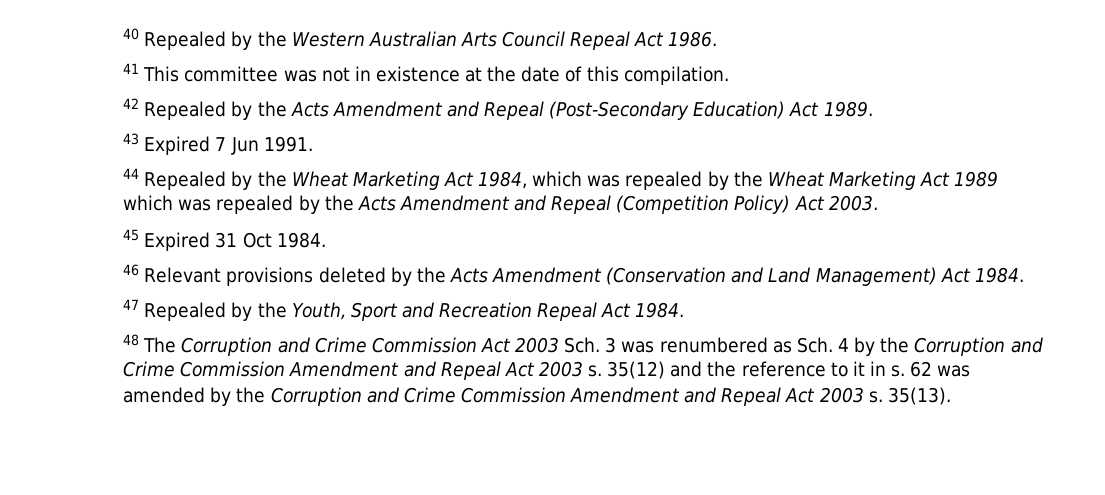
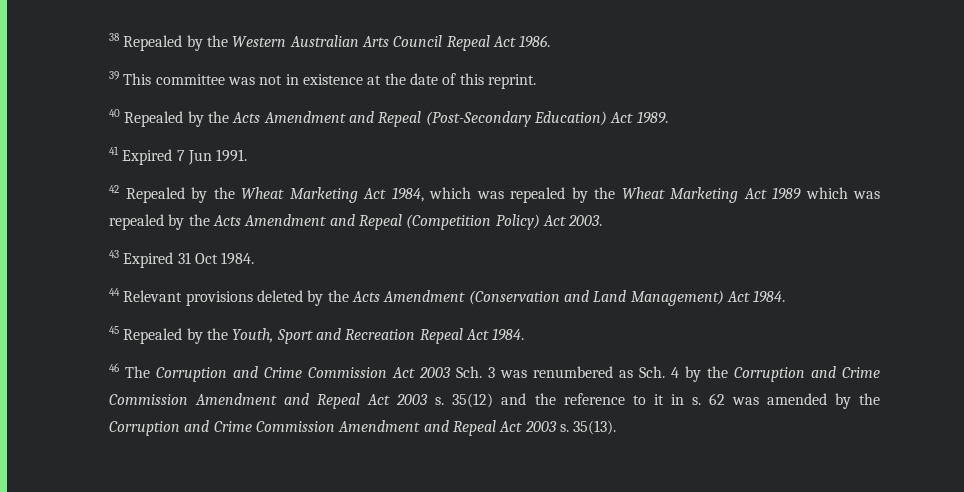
- 40 Repealed by the Western Australian Arts Council Repeal Act 1986.
+ 38 Repealed by the Western Australian Arts Council Repeal Act 1986.
- 41 This committee was not in existence at the date of this compilation.
- 42 Repealed by the Acts Amendment and Repeal (Post-Secondary Education) Act 1989.
+ 39 This committee was not in existence at the date of this reprint.
+ 40 Repealed by the Acts Amendment and Repeal (Post-Secondary Education) Act 1989.
- 43 Expired 7 Jun 1991.
+ 41 Expired 7 Jun 1991.
- 44 Repealed by the Wheat Marketing Act 1984, which was repealed by the Wheat Marketing Act 1989 which was repealed by the Acts Amendment and Repeal (Competition Policy) Act 2003.
+ 42 Repealed by the Wheat Marketing Act 1984, which was repealed by the Wheat Marketing Act 1989 which was repealed by the Acts Amendment and Repeal (Competition Policy) Act 2003.
- 45 Expired 31 Oct 1984.
+ 43 Expired 31 Oct 1984.
- 46 Relevant provisions deleted by the Acts Amendment (Conservation and Land Management) Act 1984.
+ 44 Relevant provisions deleted by the Acts Amendment (Conservation and Land Management) Act 1984.
- 47 Repealed by the Youth, Sport and Recreation Repeal Act 1984.
+ 45 Repealed by the Youth, Sport and Recreation Repeal Act 1984.
- 48 The Corruption and Crime Commission Act 2003 Sch. 3 was renumbered as Sch. 4 by the Corruption and Crime Commission Amendment and Repeal Act 2003 s.
+ 46 The Corruption and Crime Commission Act 2003 Sch. 3 was renumbered as Sch. 4 by the Corruption and Crime Commission Amendment and Repeal Act 2003 s.

